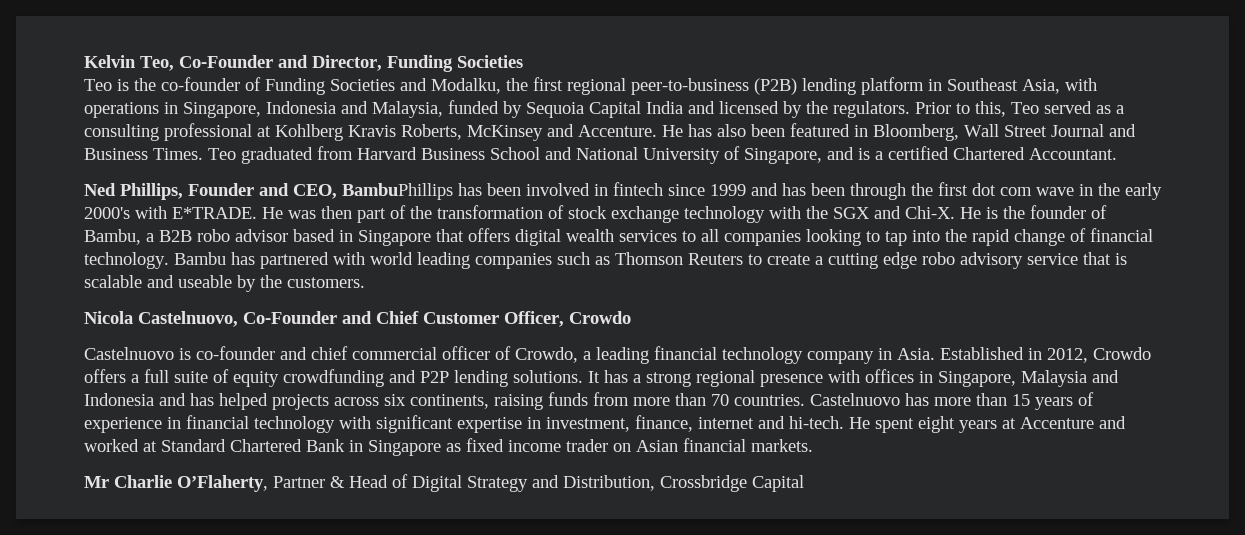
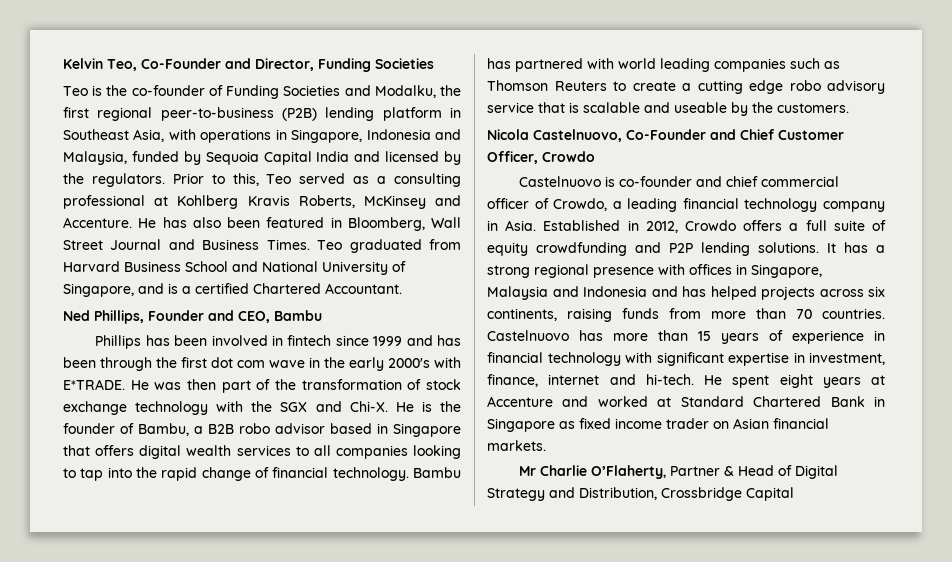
- Ned Phillips, Founder and CEO, BambuPhillips has been involved in fintech since 1999 and has been through the first dot com wave in the early 2000's with E*TRADE.
+ Ned Phillips, Founder and CEO, Bambu
+ Phillips has been involved in fintech since 1999 and has been through the first dot com wave in the early 2000's with E*TRADE.

